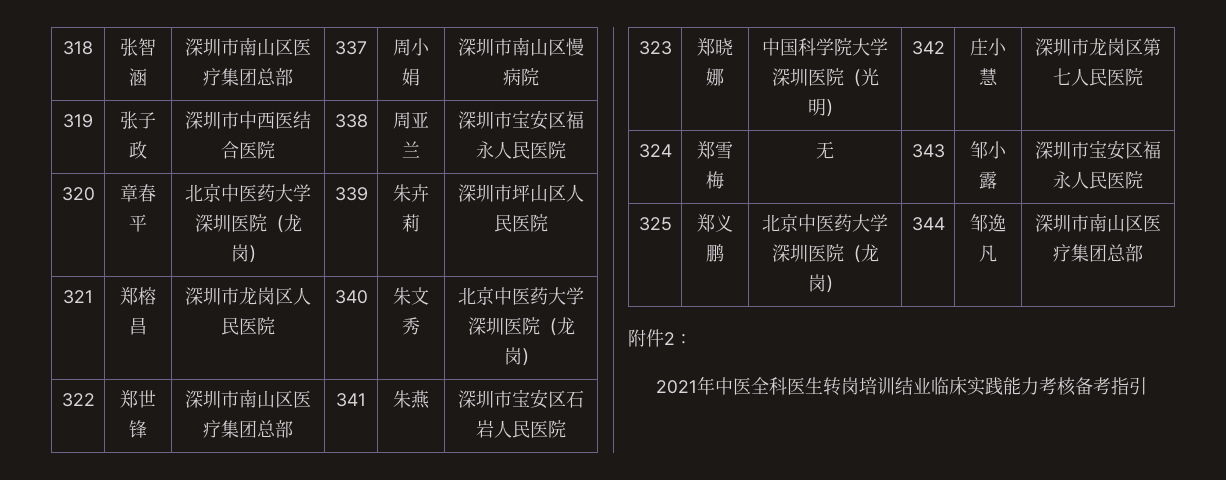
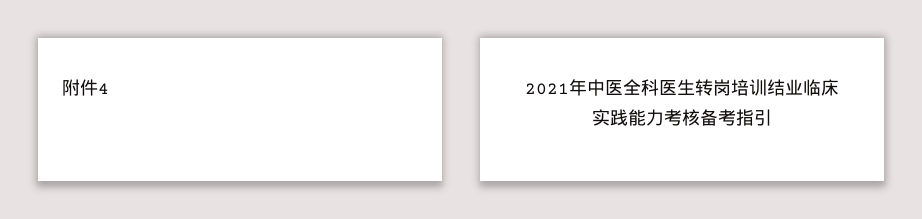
- 318 | 张智涵 | 深圳市南山区医疗集团总部 | 337 | 周小娟 | 深圳市南山区慢病院
- 319 | 张子政 | 深圳市中西医结合医院 | 338 | 周亚兰 | 深圳市宝安区福永人民医院
- 320 | 章春平 | 北京中医药大学深圳医院（龙岗） | 339 | 朱卉莉 | 深圳市坪山区人民医院
- 321 | 郑榕昌 | 深圳市龙岗区人民医院 | 340 | 朱文秀 | 北京中医药大学深圳医院（龙岗）
- 322 | 郑世锋 | 深圳市南山区医疗集团总部 | 341 | 朱燕 | 深圳市宝安区石岩人民医院
- 323 | 郑晓娜 | 中国科学院大学深圳医院（光明） | 342 | 庄小慧 | 深圳市龙岗区第七人民医院
- 324 | 郑雪梅 | 无 | 343 | 邹小露 | 深圳市宝安区福永人民医院
- 325 | 郑义鹏 | 北京中医药大学深圳医院（龙岗） | 344 | 邹逸凡 | 深圳市南山区医疗集团总部
- 附件2：
+ 附件4
- 2021年中医全科医生转岗培训结业临床实践能力考核备考指引
+ 2021年中医全科医生转岗培训结业临床
+ 实践能力考核备考指引

